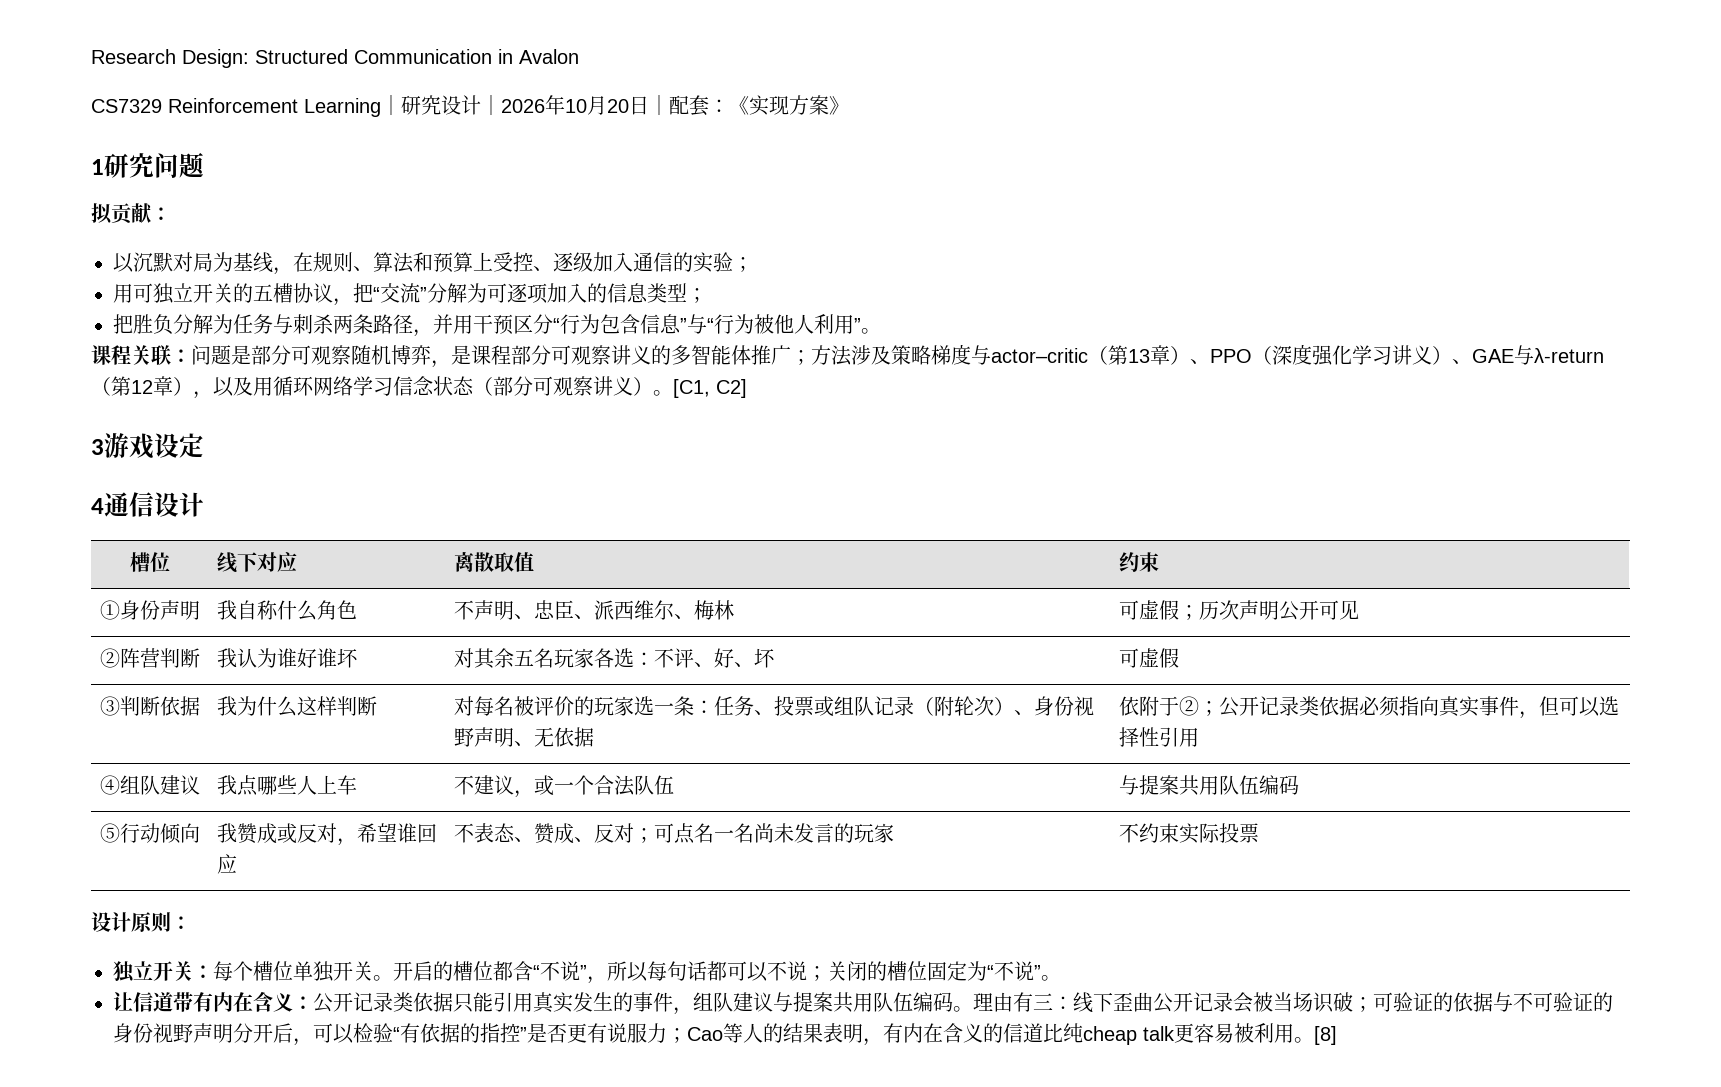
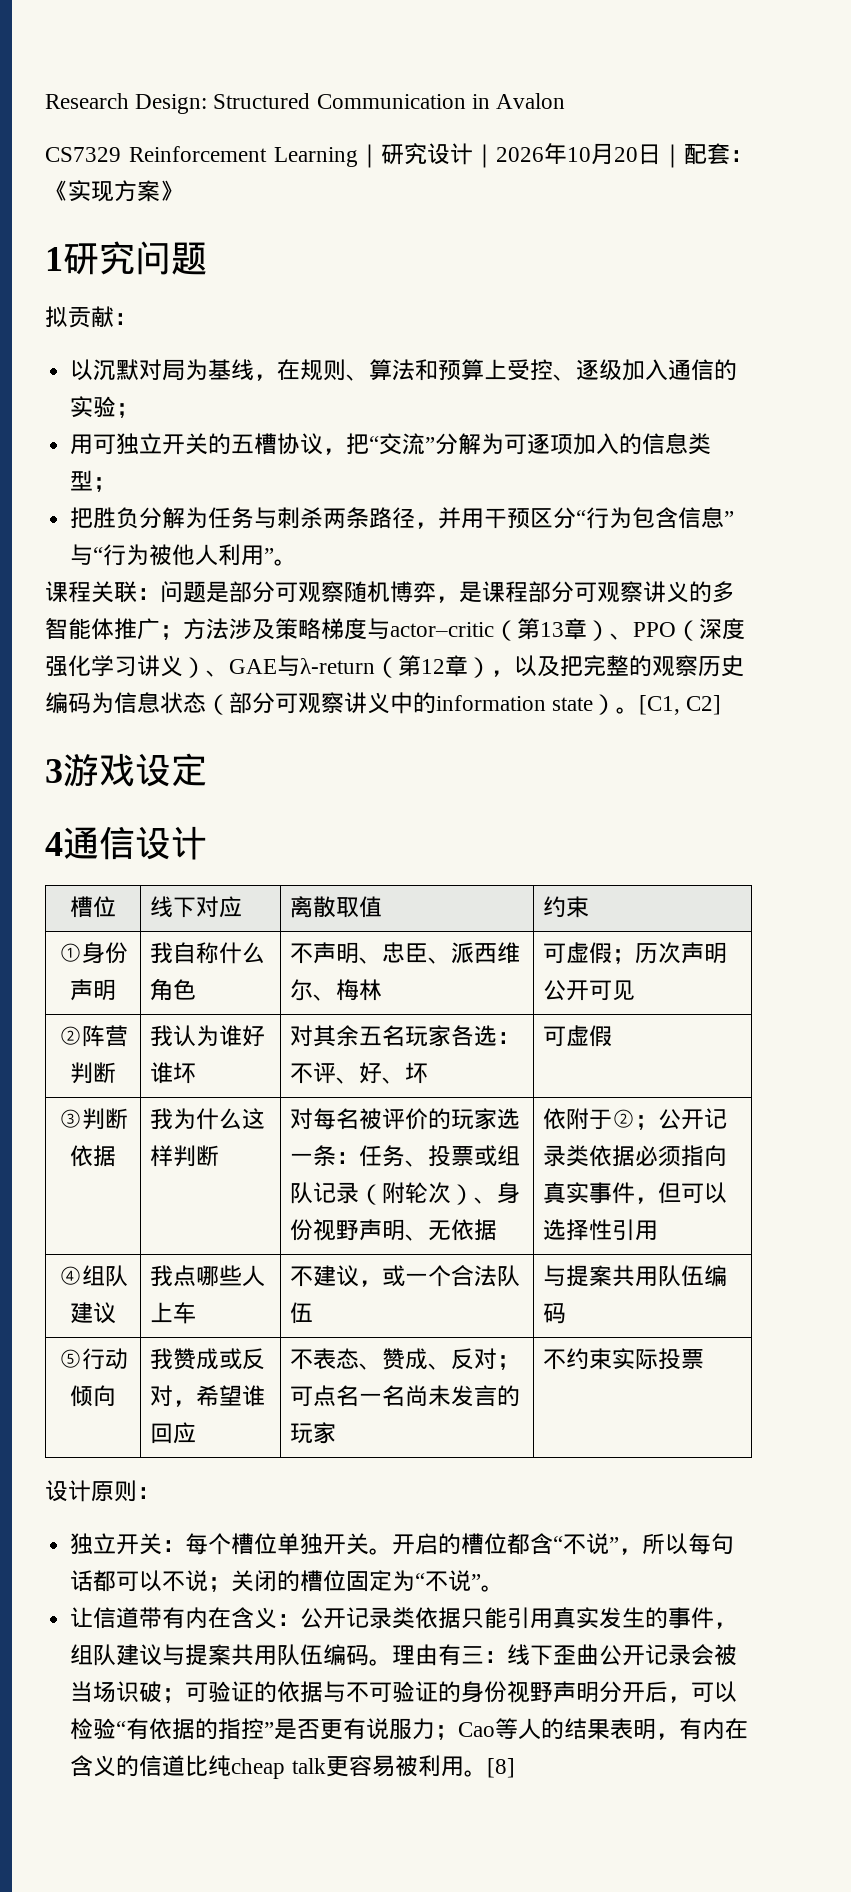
- 课程关联：问题是部分可观察随机博弈，是课程部分可观察讲义的多智能体推广；方法涉及策略梯度与actor–critic（第13章）、PPO（深度强化学习讲义）、GAE与λ-return（第12章），以及用循环网络学习信念状态（部分可观察讲义）。
+ 课程关联：问题是部分可观察随机博弈，是课程部分可观察讲义的多智能体推广；方法涉及策略梯度与actor–critic（第13章）、PPO（深度强化学习讲义）、GAE与λ-return（第12章），以及把完整的观察历史编码为信息状态（部分可观察讲义中的information state）。

